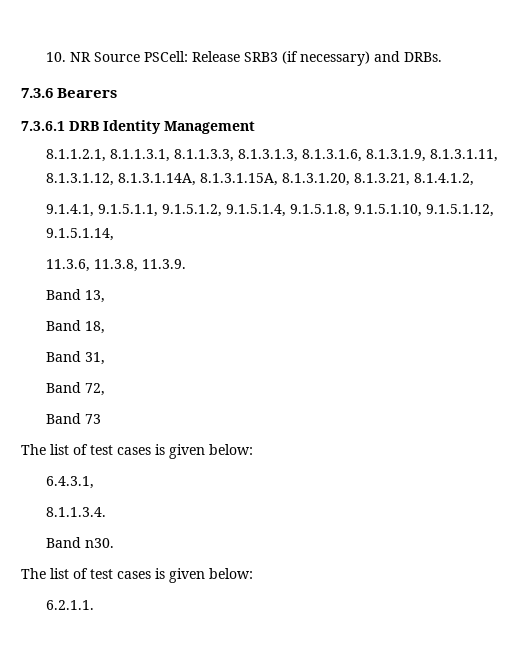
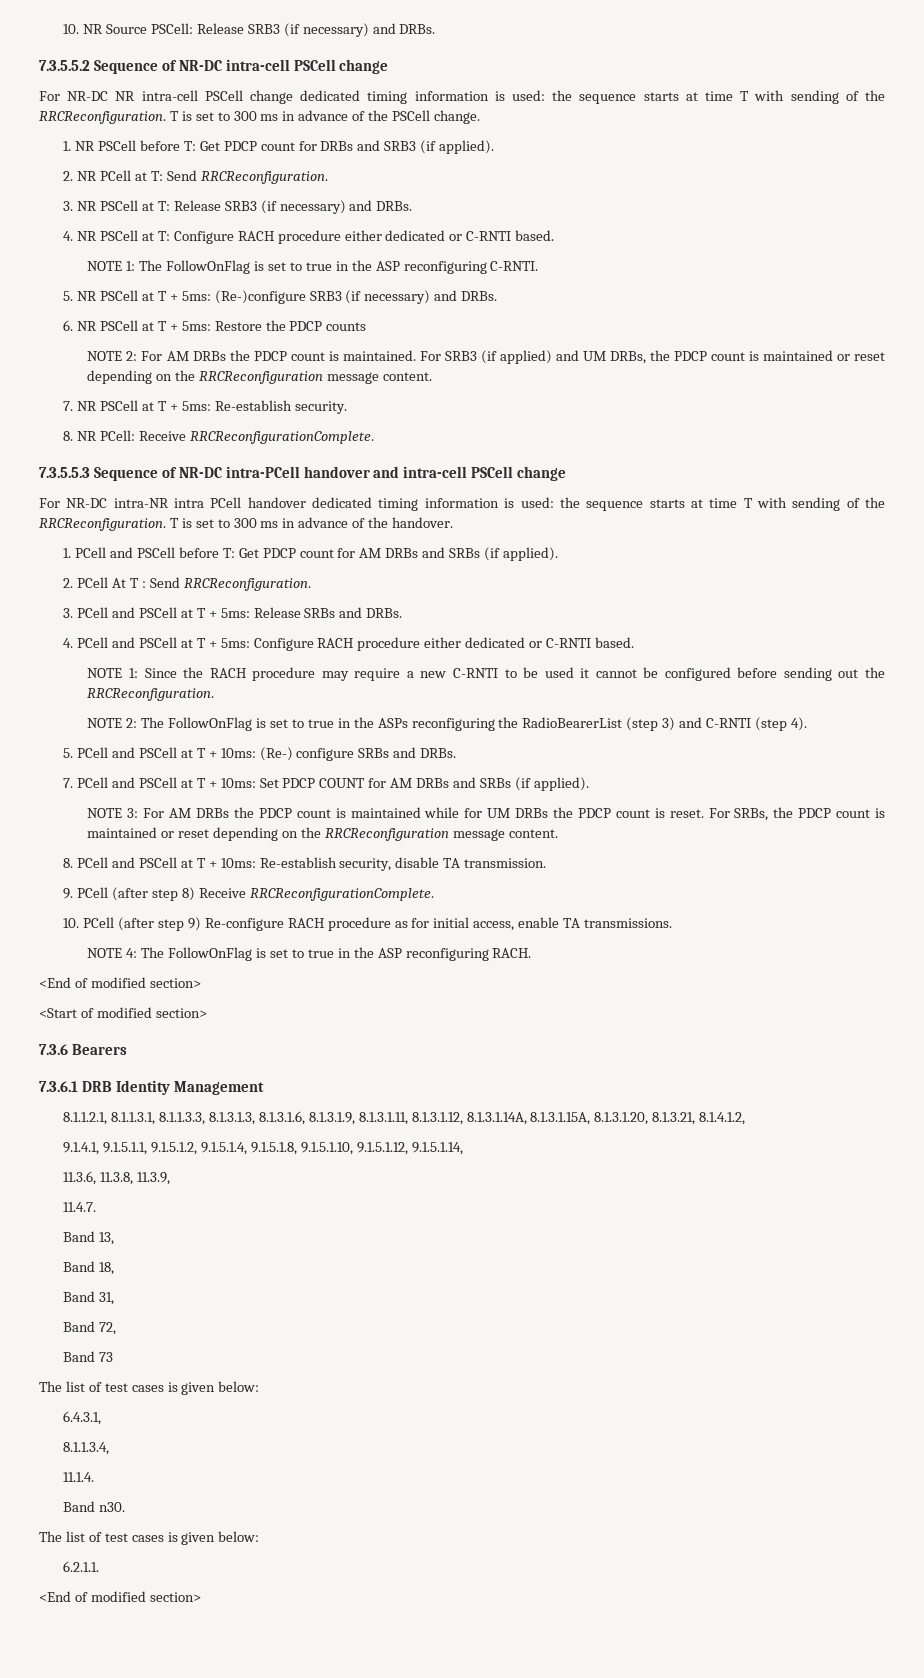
+ 7.3.5.5.2 Sequence of NR-DC intra-cell PSCell change
+ For NR-DC NR intra-cell PSCell change dedicated timing information is used: the sequence starts at time T with sending of the RRCReconfiguration. T is set to 300 ms in advance of the PSCell change.
+ 1. NR PSCell before T: Get PDCP count for DRBs and SRB3 (if applied).
+ 2. NR PCell at T: Send RRCReconfiguration.
+ 3. NR PSCell at T: Release SRB3 (if necessary) and DRBs.
+ 4. NR PSCell at T: Configure RACH procedure either dedicated or C-RNTI based.
+ NOTE 1: The FollowOnFlag is set to true in the ASP reconfiguring C-RNTI.
+ 5. NR PSCell at T + 5ms: (Re-)configure SRB3 (if necessary) and DRBs.
+ 6. NR PSCell at T + 5ms: Restore the PDCP counts
+ NOTE 2: For AM DRBs the PDCP count is maintained. For SRB3 (if applied) and UM DRBs, the PDCP count is maintained or reset depending on the RRCReconfiguration message content.
+ 7. NR PSCell at T + 5ms: Re-establish security.
+ 8. NR PCell: Receive RRCReconfigurationComplete.
+ 7.3.5.5.3 Sequence of NR-DC intra-PCell handover and intra-cell PSCell change
+ For NR-DC intra-NR intra PCell handover dedicated timing information is used: the sequence starts at time T with sending of the RRCReconfiguration. T is set to 300 ms in advance of the handover.
+ 1. PCell and PSCell before T: Get PDCP count for AM DRBs and SRBs (if applied).
+ 2. PCell At T : Send RRCReconfiguration.
+ 3. PCell and PSCell at T + 5ms: Release SRBs and DRBs.
+ 4. PCell and PSCell at T + 5ms: Configure RACH procedure either dedicated or C-RNTI based.
+ NOTE 1: Since the RACH procedure may require a new C-RNTI to be used it cannot be configured before sending out the RRCReconfiguration.
+ NOTE 2: The FollowOnFlag is set to true in the ASPs reconfiguring the RadioBearerList (step 3) and C-RNTI (step 4).
+ 5. PCell and PSCell at T + 10ms: (Re-) configure SRBs and DRBs.
+ 7. PCell and PSCell at T + 10ms: Set PDCP COUNT for AM DRBs and SRBs (if applied).
+ NOTE 3: For AM DRBs the PDCP count is maintained while for UM DRBs the PDCP count is reset. For SRBs, the PDCP count is maintained or reset depending on the RRCReconfiguration message content.
+ 8. PCell and PSCell at T + 10ms: Re-establish security, disable TA transmission.
+ 9. PCell (after step 8) Receive RRCReconfigurationComplete.
+ 10. PCell (after step 9) Re-configure RACH procedure as for initial access, enable TA transmissions.
+ NOTE 4: The FollowOnFlag is set to true in the ASP reconfiguring RACH.
+ <End of modified section>
+ <Start of modified section>
- 11.3.6, 11.3.8, 11.3.9.
+ 11.3.6, 11.3.8, 11.3.9,
+ 11.4.7.
- 8.1.1.3.4.
+ 8.1.1.3.4,
+ 11.1.4.
  6.2.1.1.
+ <End of modified section>

